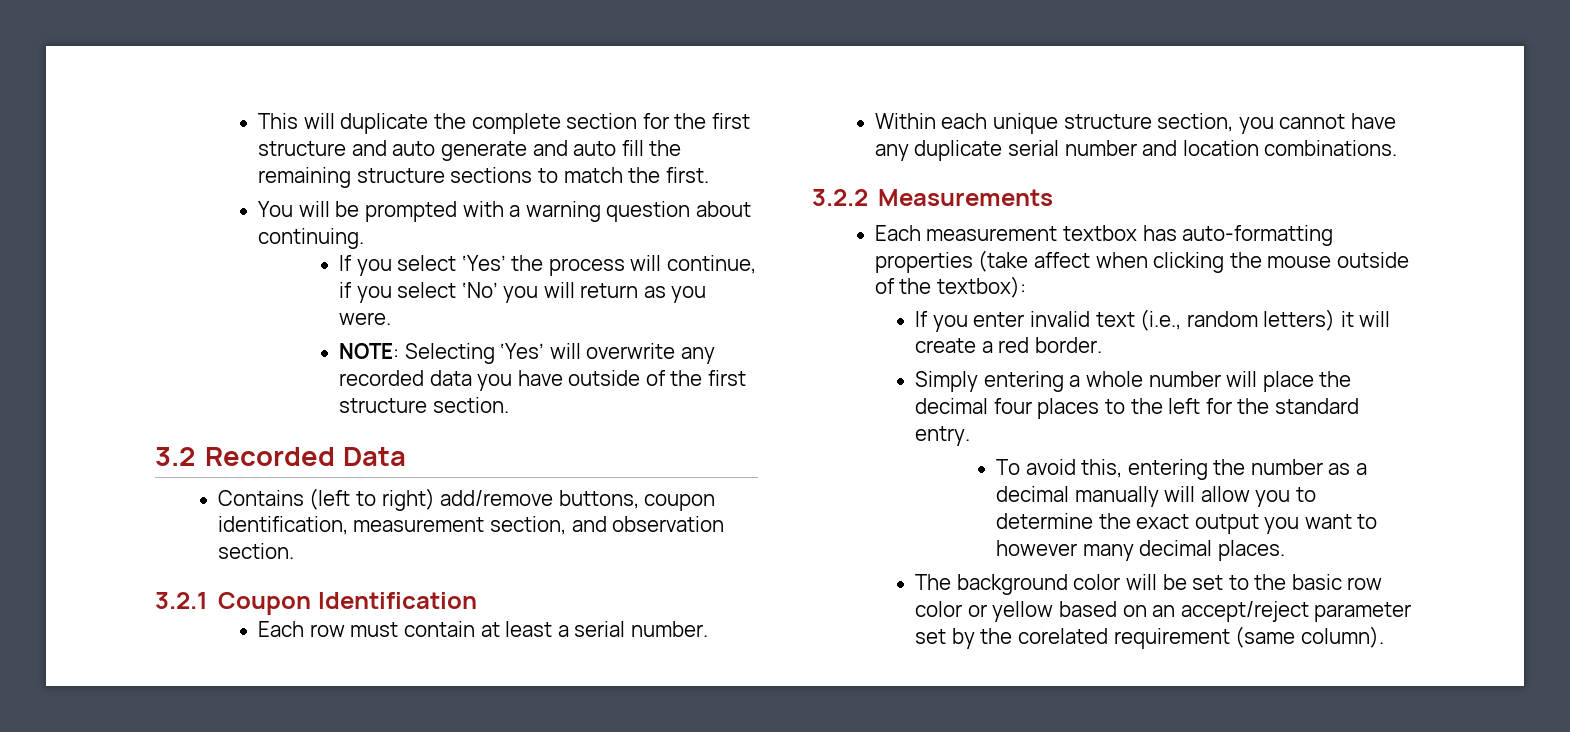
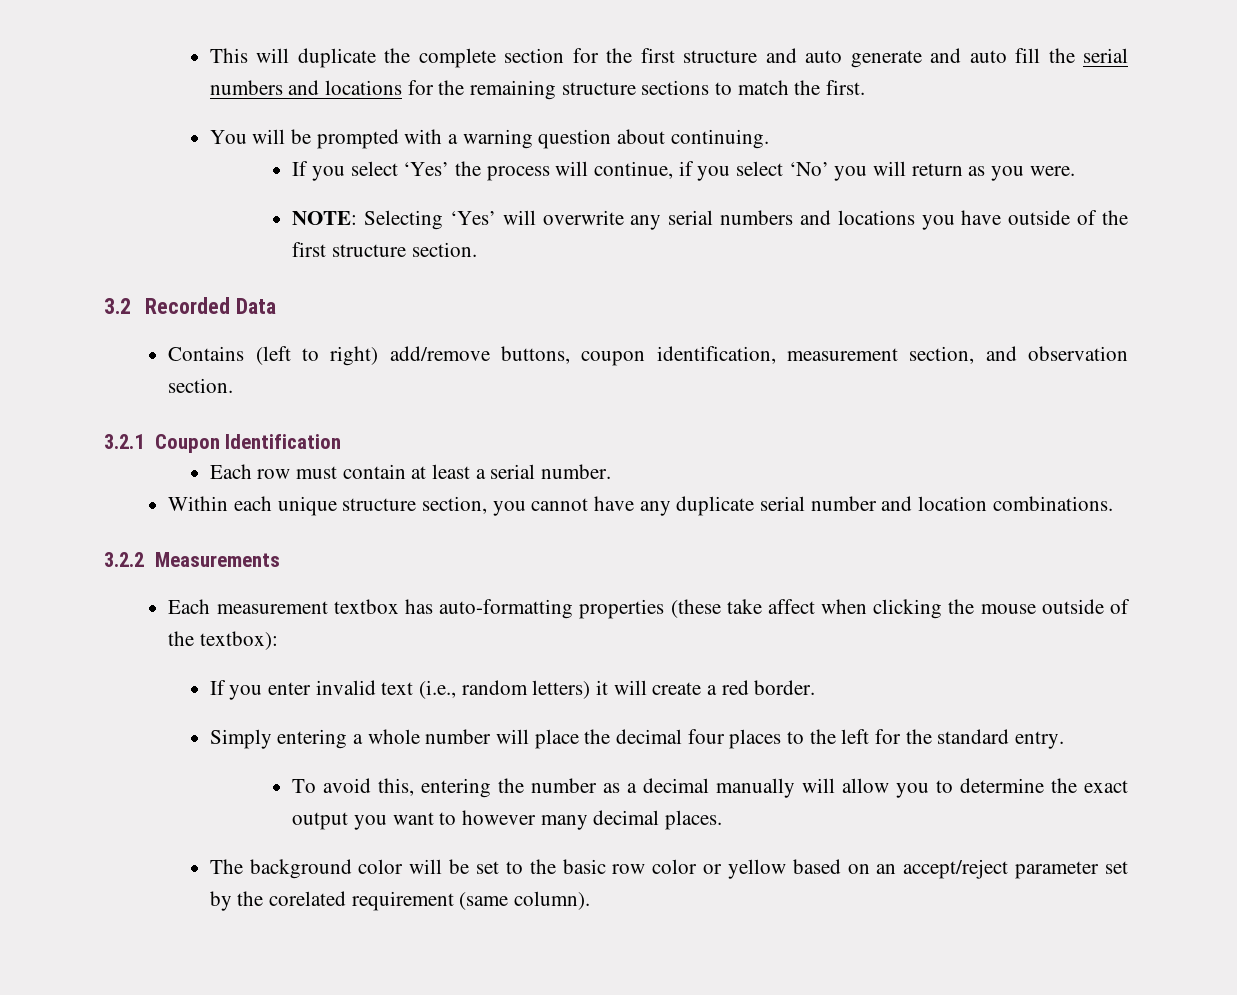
- This will duplicate the complete section for the first structure and auto generate and auto fill the remaining structure sections to match the first.
+ This will duplicate the complete section for the first structure and auto generate and auto fill the serial numbers and locations for the remaining structure sections to match the first.
- NOTE: Selecting ‘Yes’ will overwrite any recorded data you have outside of the first structure section.
+ NOTE: Selecting ‘Yes’ will overwrite any serial numbers and locations you have outside of the first structure section.
- Each measurement textbox has auto-formatting properties (take affect when clicking the mouse outside of the textbox):
+ Each measurement textbox has auto-formatting properties (these take affect when clicking the mouse outside of the textbox):

